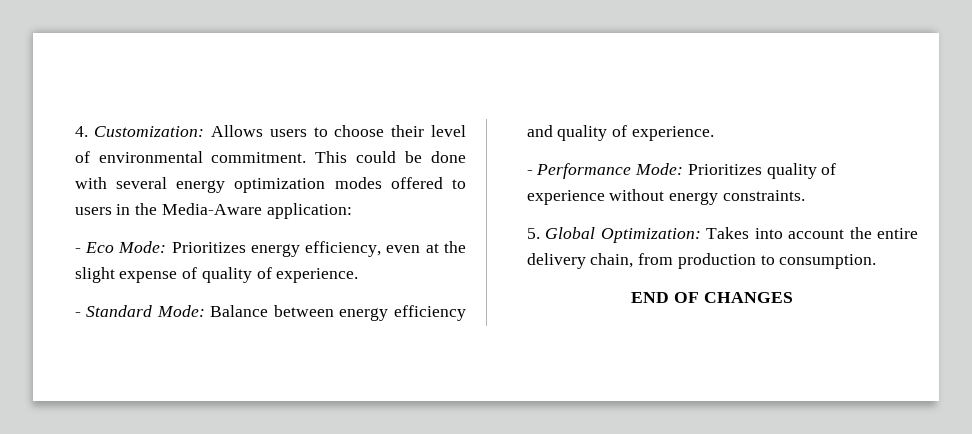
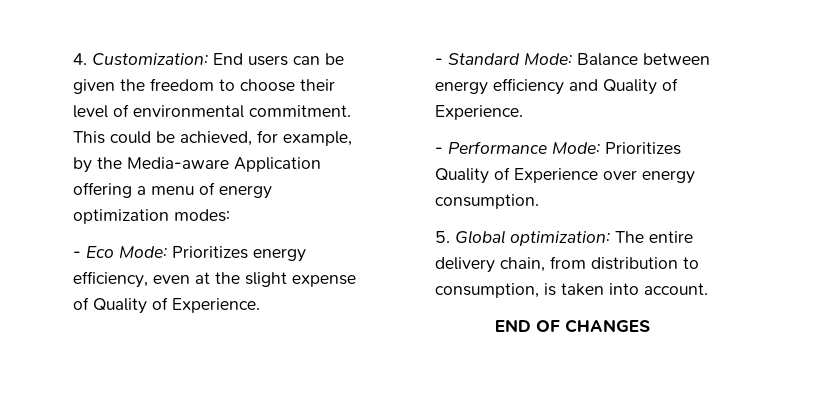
- 4. Customization: Allows users to choose their level of environmental commitment.
+ 4. Customization: End users can be given the freedom to choose their level of environmental commitment.
- This could be done with several energy optimization modes offered to users in the Media-Aware application:
+ This could be achieved, for example, by the Media-aware Application offering a menu of energy optimization modes:
- - Eco Mode: Prioritizes energy efficiency, even at the slight expense of quality of experience.
+ - Eco Mode: Prioritizes energy efficiency, even at the slight expense of Quality of Experience.
- - Standard Mode: Balance between energy efficiency and quality of experience.
+ - Standard Mode: Balance between energy efficiency and Quality of Experience.
- - Performance Mode: Prioritizes quality of experience without energy constraints.
- 5. Global Optimization: Takes into account the entire delivery chain, from production to consumption.
+ - Performance Mode: Prioritizes Quality of Experience over energy consumption.
+ 5. Global optimization: The entire delivery chain, from distribution to consumption, is taken into account.

